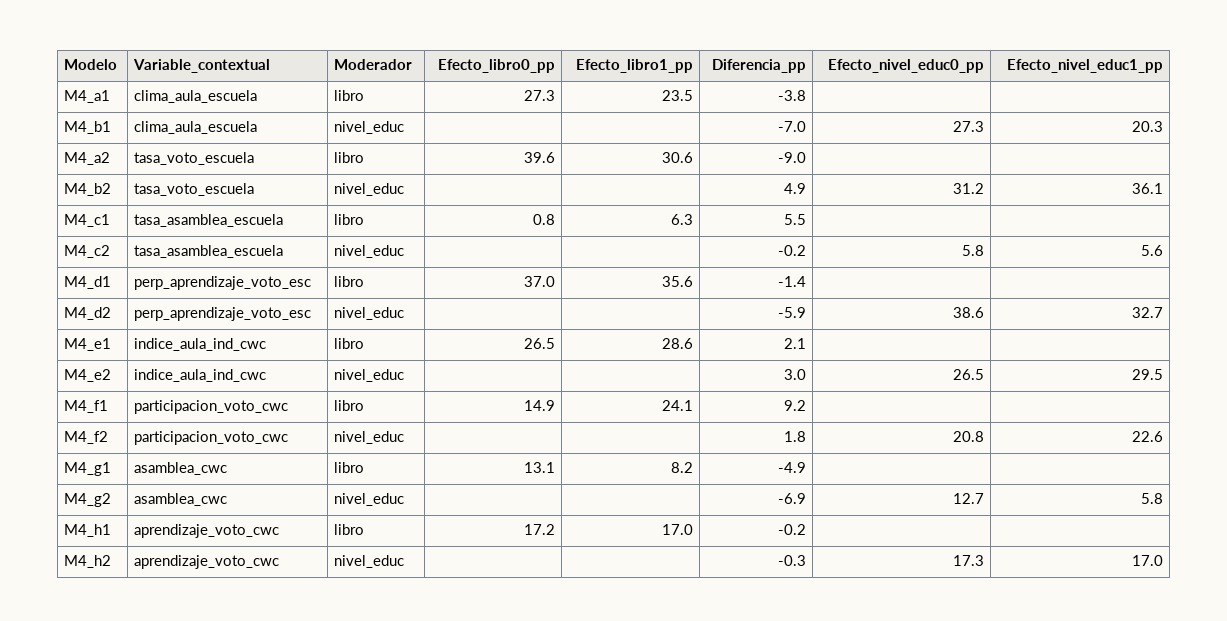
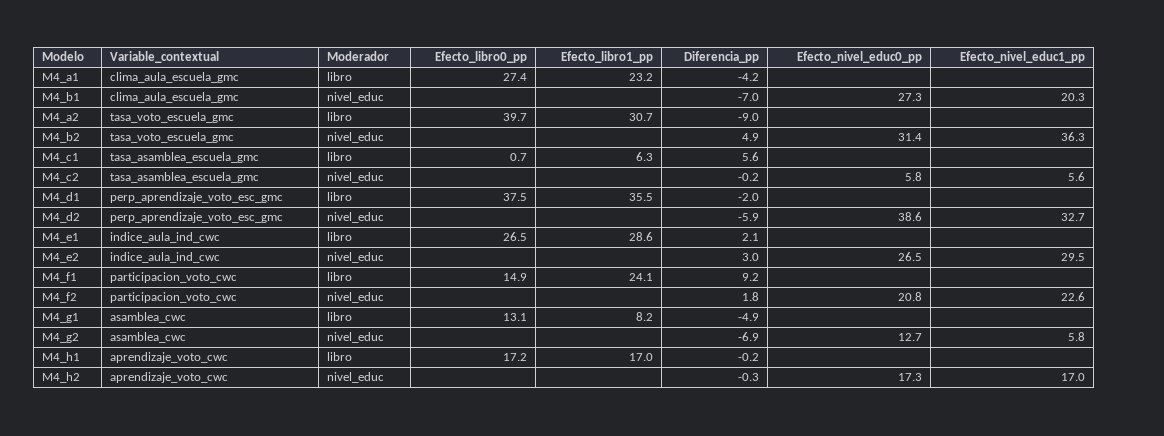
- M4_a1 | clima_aula_escuela | libro | 27.3 | 23.5 | -3.8 | |
+ M4_a1 | clima_aula_escuela_gmc | libro | 27.4 | 23.2 | -4.2 | |
- M4_b1 | clima_aula_escuela | nivel_educ | | | -7.0 | 27.3 | 20.3
+ M4_b1 | clima_aula_escuela_gmc | nivel_educ | | | -7.0 | 27.3 | 20.3
- M4_a2 | tasa_voto_escuela | libro | 39.6 | 30.6 | -9.0 | |
+ M4_a2 | tasa_voto_escuela_gmc | libro | 39.7 | 30.7 | -9.0 | |
- M4_b2 | tasa_voto_escuela | nivel_educ | | | 4.9 | 31.2 | 36.1
+ M4_b2 | tasa_voto_escuela_gmc | nivel_educ | | | 4.9 | 31.4 | 36.3
- M4_c1 | tasa_asamblea_escuela | libro | 0.8 | 6.3 | 5.5 | |
+ M4_c1 | tasa_asamblea_escuela_gmc | libro | 0.7 | 6.3 | 5.6 | |
- M4_c2 | tasa_asamblea_escuela | nivel_educ | | | -0.2 | 5.8 | 5.6
+ M4_c2 | tasa_asamblea_escuela_gmc | nivel_educ | | | -0.2 | 5.8 | 5.6
- M4_d1 | perp_aprendizaje_voto_esc | libro | 37.0 | 35.6 | -1.4 | |
+ M4_d1 | perp_aprendizaje_voto_esc_gmc | libro | 37.5 | 35.5 | -2.0 | |
- M4_d2 | perp_aprendizaje_voto_esc | nivel_educ | | | -5.9 | 38.6 | 32.7
+ M4_d2 | perp_aprendizaje_voto_esc_gmc | nivel_educ | | | -5.9 | 38.6 | 32.7

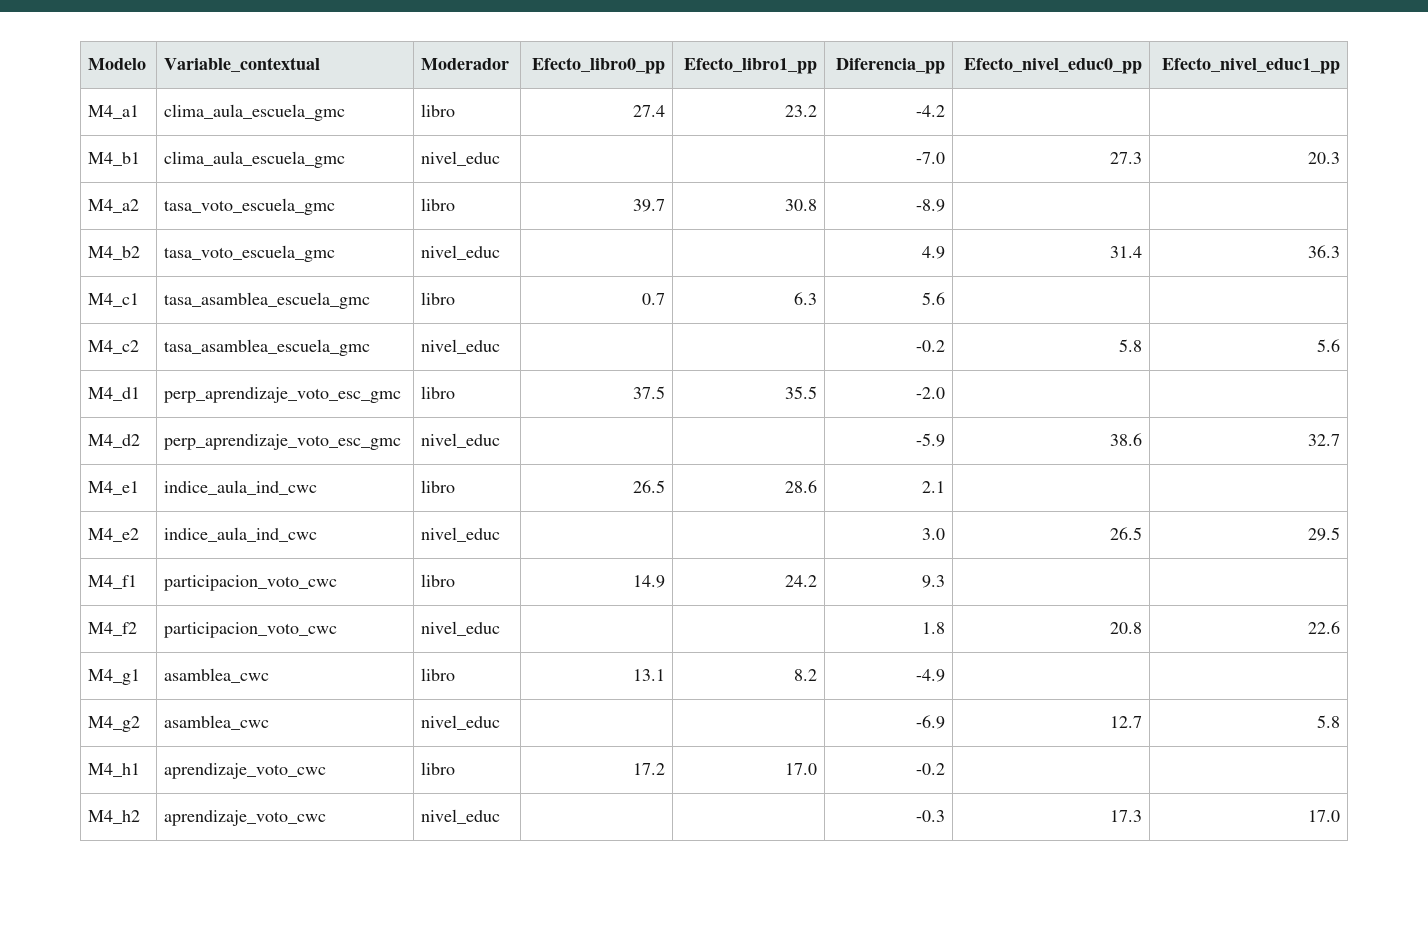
- M4_a2 | tasa_voto_escuela_gmc | libro | 39.7 | 30.7 | -9.0 | |
+ M4_a2 | tasa_voto_escuela_gmc | libro | 39.7 | 30.8 | -8.9 | |
- M4_f1 | participacion_voto_cwc | libro | 14.9 | 24.1 | 9.2 | |
+ M4_f1 | participacion_voto_cwc | libro | 14.9 | 24.2 | 9.3 | |

